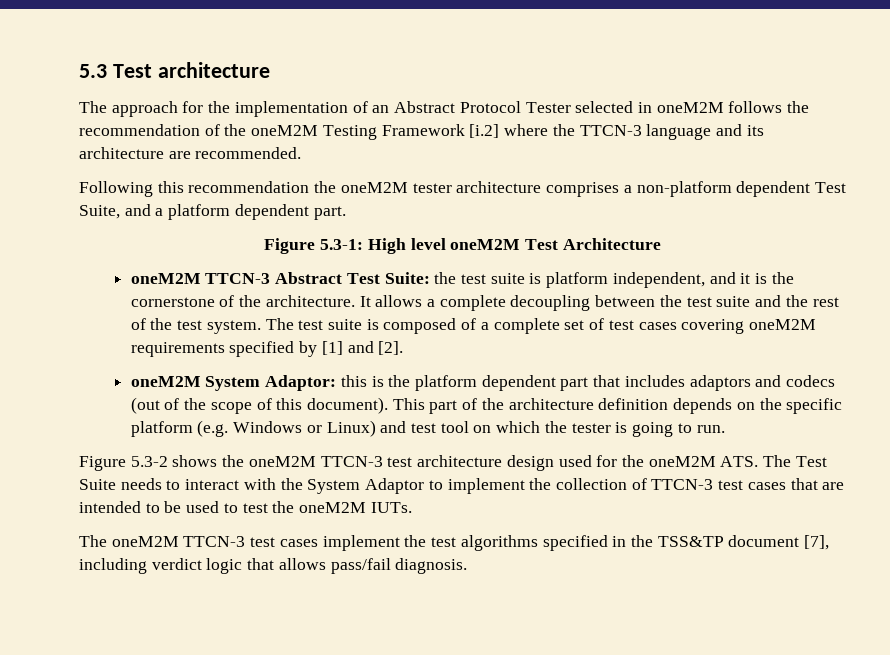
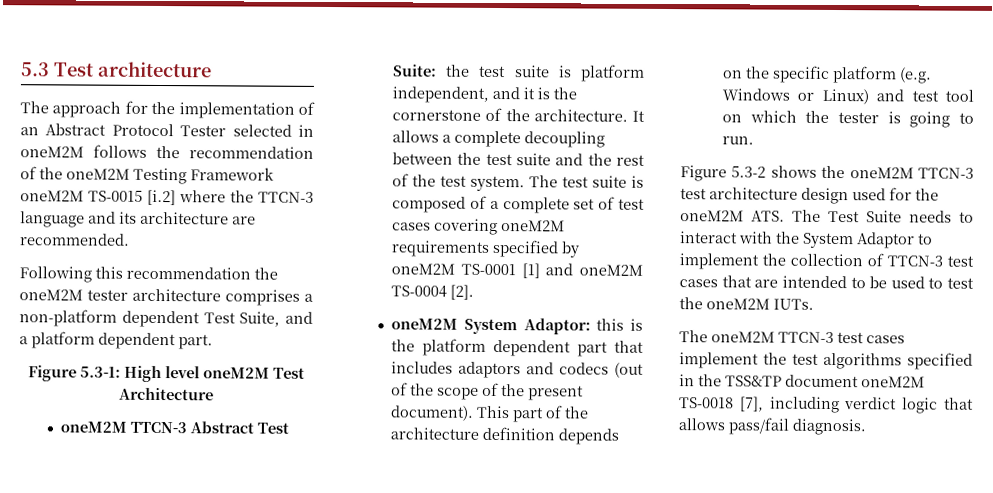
- The approach for the implementation of an Abstract Protocol Tester selected in oneM2M follows the recommendation of the oneM2M Testing Framework [i.2] where the TTCN-3 language and its architecture are recommended.
+ The approach for the implementation of an Abstract Protocol Tester selected in oneM2M follows the recommendation of the oneM2M Testing Framework oneM2M TS-0015 [i.2] where the TTCN-3 language and its architecture are recommended.
- The test suite is composed of a complete set of test cases covering oneM2M requirements specified by [1] and [2].
+ The test suite is composed of a complete set of test cases covering oneM2M requirements specified by oneM2M TS-0001 [1] and oneM2M TS-0004 [2].
- oneM2M System Adaptor: this is the platform dependent part that includes adaptors and codecs (out of the scope of this document).
+ oneM2M System Adaptor: this is the platform dependent part that includes adaptors and codecs (out of the scope of the present document).
- The oneM2M TTCN-3 test cases implement the test algorithms specified in the TSS&TP document [7], including verdict logic that allows pass/fail diagnosis.
+ The oneM2M TTCN-3 test cases implement the test algorithms specified in the TSS&TP document oneM2M TS-0018 [7], including verdict logic that allows pass/fail diagnosis.

